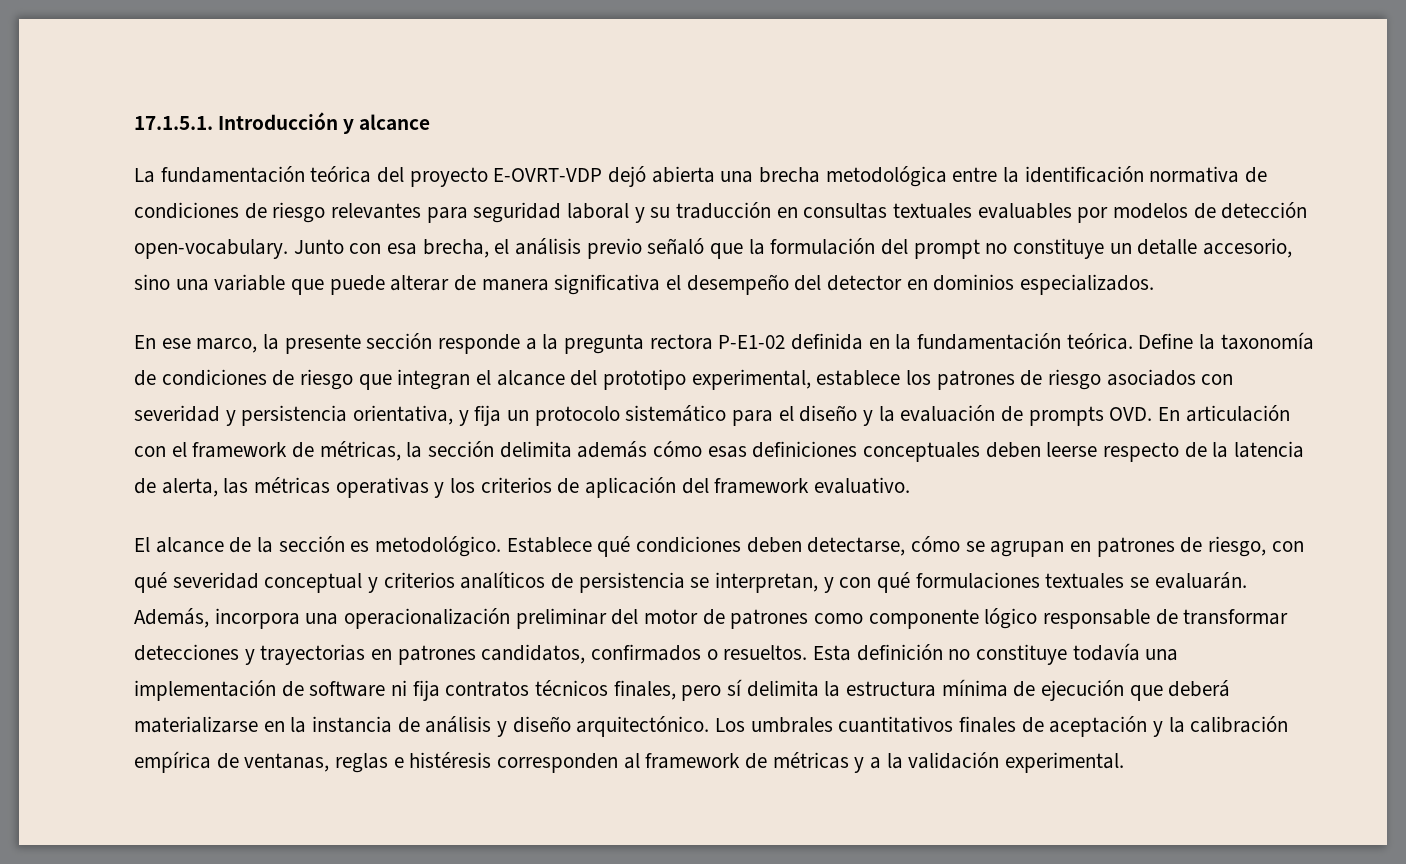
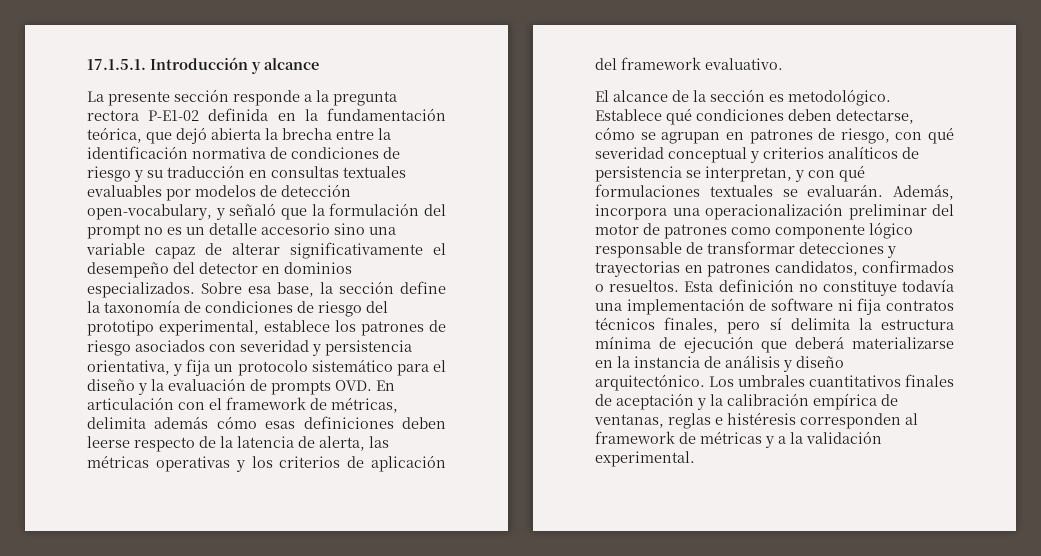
- La fundamentación teórica del proyecto E-OVRT-VDP dejó abierta una brecha metodológica entre la identificación normativa de condiciones de riesgo relevantes para seguridad laboral y su traducción en consultas textuales evaluables por modelos de detección open-vocabulary. Junto con esa brecha, el análisis previo señaló que la formulación del prompt no constituye un detalle accesorio, sino una variable que puede alterar de manera significativa el desempeño del detector en dominios especializados.
- En ese marco, la presente sección responde a la pregunta rectora P-E1-02 definida en la fundamentación teórica. Define la taxonomía de condiciones de riesgo que integran el alcance del prototipo experimental, establece los patrones de riesgo asociados con severidad y persistencia orientativa, y fija un protocolo sistemático para el diseño y la evaluación de prompts OVD. En articulación con el framework de métricas, la sección delimita además cómo esas definiciones conceptuales deben leerse respecto de la latencia de alerta, las métricas operativas y los criterios de aplicación del framework evaluativo.
+ La presente sección responde a la pregunta rectora P-E1-02 definida en la fundamentación teórica, que dejó abierta la brecha entre la identificación normativa de condiciones de riesgo y su traducción en consultas textuales evaluables por modelos de detección open-vocabulary, y señaló que la formulación del prompt no es un detalle accesorio sino una variable capaz de alterar significativamente el desempeño del detector en dominios especializados. Sobre esa base, la sección define la taxonomía de condiciones de riesgo del prototipo experimental, establece los patrones de riesgo asociados con severidad y persistencia orientativa, y fija un protocolo sistemático para el diseño y la evaluación de prompts OVD. En articulación con el framework de métricas, delimita además cómo esas definiciones deben leerse respecto de la latencia de alerta, las métricas operativas y los criterios de aplicación del framework evaluativo.

